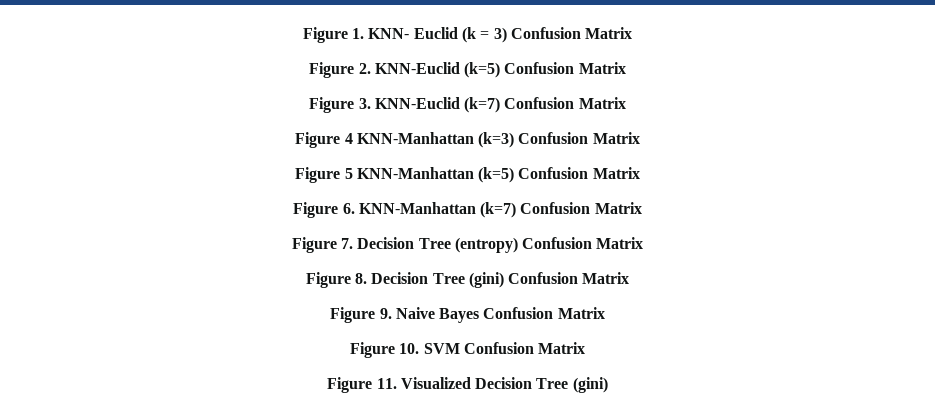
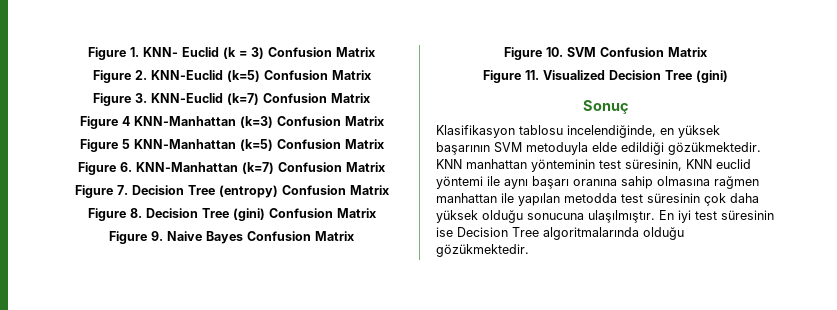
+ Sonuç
+ Klasifikasyon tablosu incelendiğinde, en yüksek başarının SVM metoduyla elde edildiği gözükmektedir. KNN manhattan yönteminin test süresinin, KNN euclid yöntemi ile aynı başarı oranına sahip olmasına rağmen manhattan ile yapılan metodda test süresinin çok daha yüksek olduğu sonucuna ulaşılmıştır. En iyi test süresinin ise Decision Tree algoritmalarında olduğu gözükmektedir.

